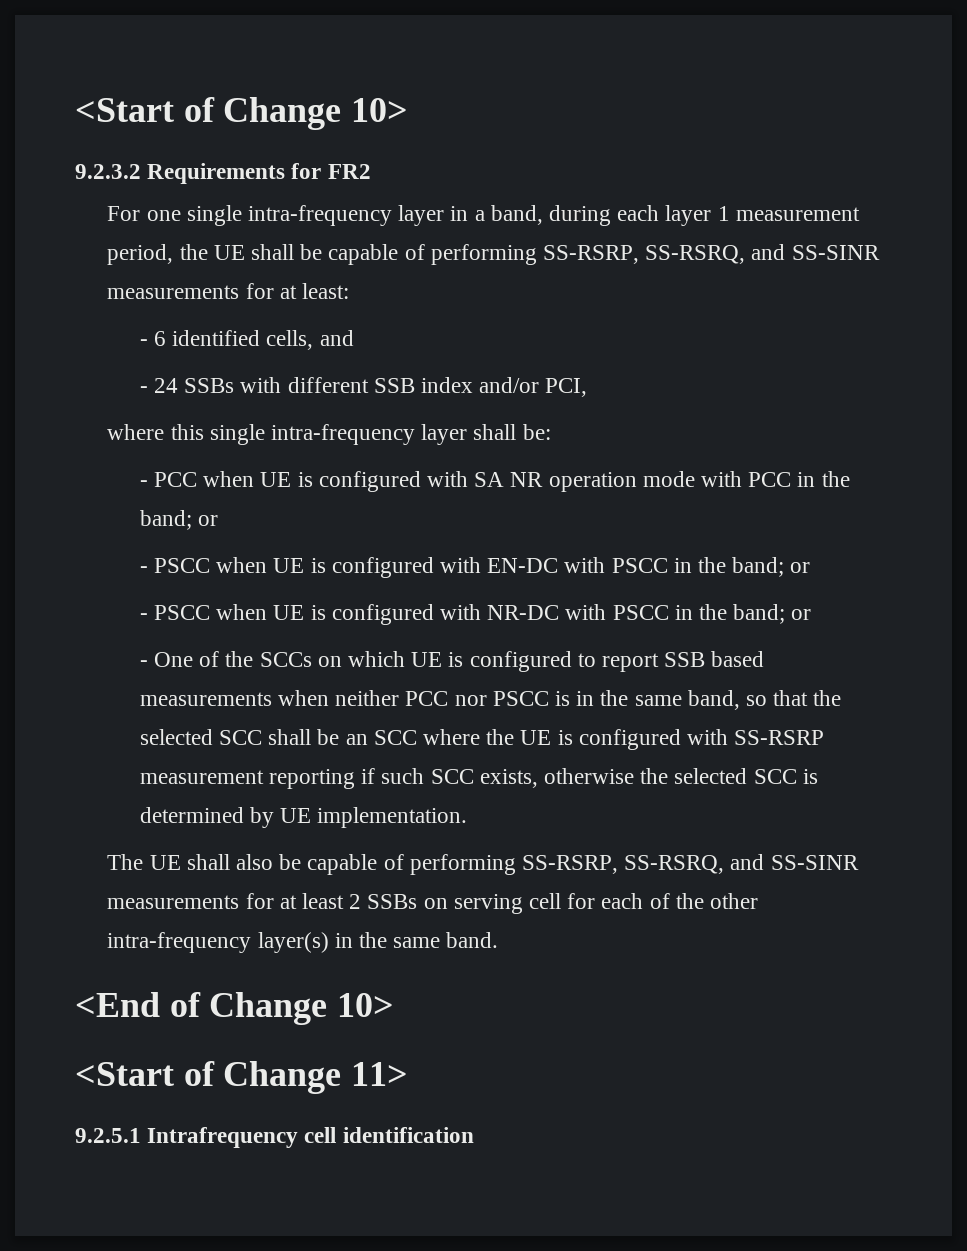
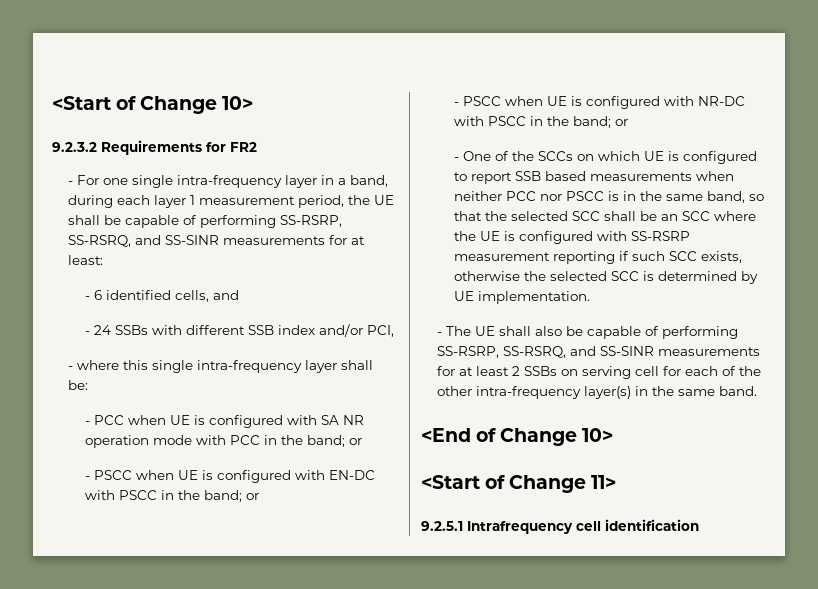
- For one single intra-frequency layer in a band, during each layer 1 measurement period, the UE shall be capable of performing SS-RSRP, SS-RSRQ, and SS-SINR measurements for at least:
+ - For one single intra-frequency layer in a band, during each layer 1 measurement period, the UE shall be capable of performing SS-RSRP, SS-RSRQ, and SS-SINR measurements for at least:
- where this single intra-frequency layer shall be:
+ - where this single intra-frequency layer shall be:
- The UE shall also be capable of performing SS-RSRP, SS-RSRQ, and SS-SINR measurements for at least 2 SSBs on serving cell for each of the other intra-frequency layer(s) in the same band.
+ - The UE shall also be capable of performing SS-RSRP, SS-RSRQ, and SS-SINR measurements for at least 2 SSBs on serving cell for each of the other intra-frequency layer(s) in the same band.

